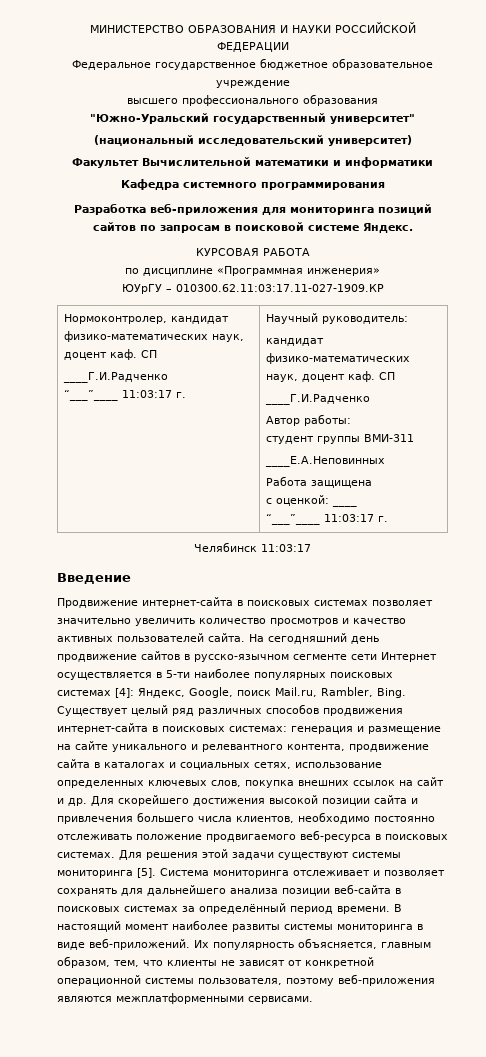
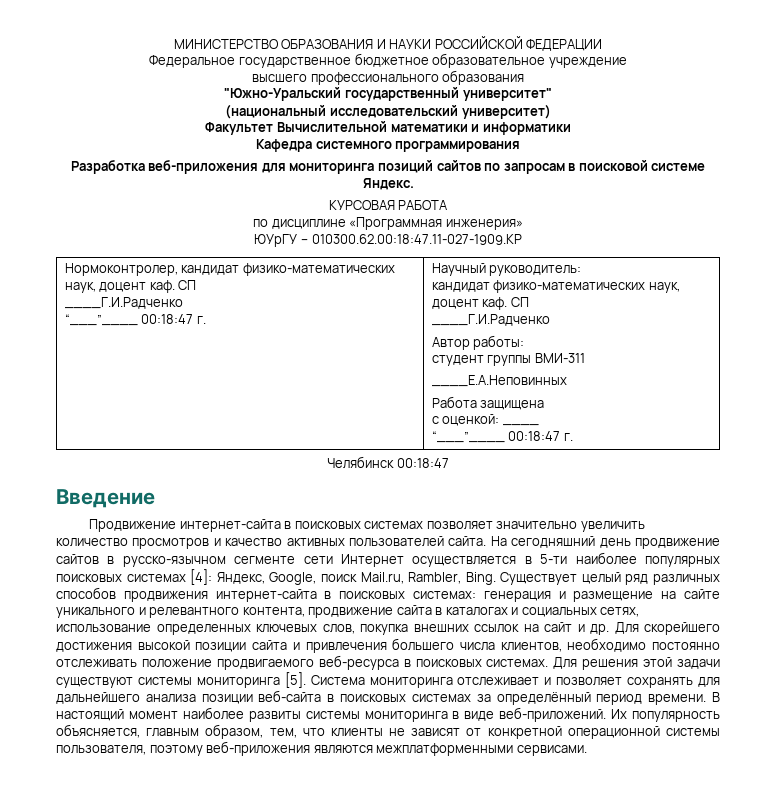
- ЮУрГУ – 010300.62.11:03:17.11-027-1909.КР
+ ЮУрГУ – 010300.62.00:18:47.11-027-1909.КР
  Нормоконтролер, кандидат физико-математических наук, доцент каф. СП
  ____Г.И.Радченко
- “___”____ 11:03:17 г. | Научный руководитель:
+ “___”____ 00:18:47 г. | Научный руководитель:
  кандидат физико-математических наук, доцент каф. СП
  ____Г.И.Радченко
  Автор работы:
  студент группы ВМИ-311
  ____Е.А.Неповинных
  Работа защищена
  с оценкой: ____
- “___”____ 11:03:17 г.
+ “___”____ 00:18:47 г.
- Челябинск 11:03:17
+ Челябинск 00:18:47

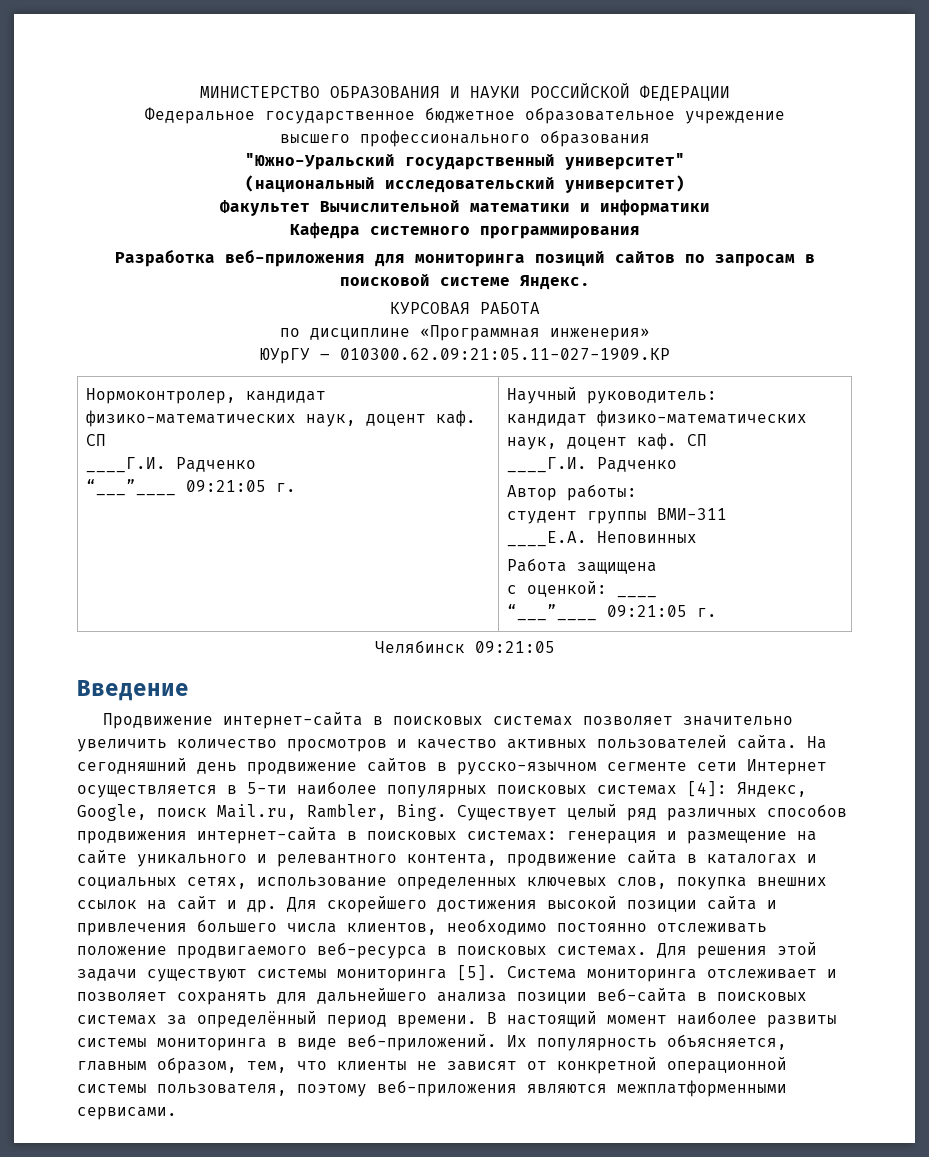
- ЮУрГУ – 010300.62.00:18:47.11-027-1909.КР
+ ЮУрГУ – 010300.62.09:21:05.11-027-1909.КР
  Нормоконтролер, кандидат физико-математических наук, доцент каф. СП
- ____Г.И.Радченко
- “___”____ 00:18:47 г. | Научный руководитель:
+ ____Г.И. Радченко
+ “___”____ 09:21:05 г. | Научный руководитель:
  кандидат физико-математических наук, доцент каф. СП
- ____Г.И.Радченко
+ ____Г.И. Радченко
  Автор работы:
  студент группы ВМИ-311
- ____Е.А.Неповинных
+ ____Е.А. Неповинных
  Работа защищена
  с оценкой: ____
- “___”____ 00:18:47 г.
+ “___”____ 09:21:05 г.
- Челябинск 00:18:47
+ Челябинск 09:21:05

